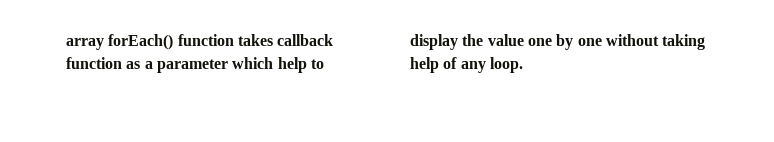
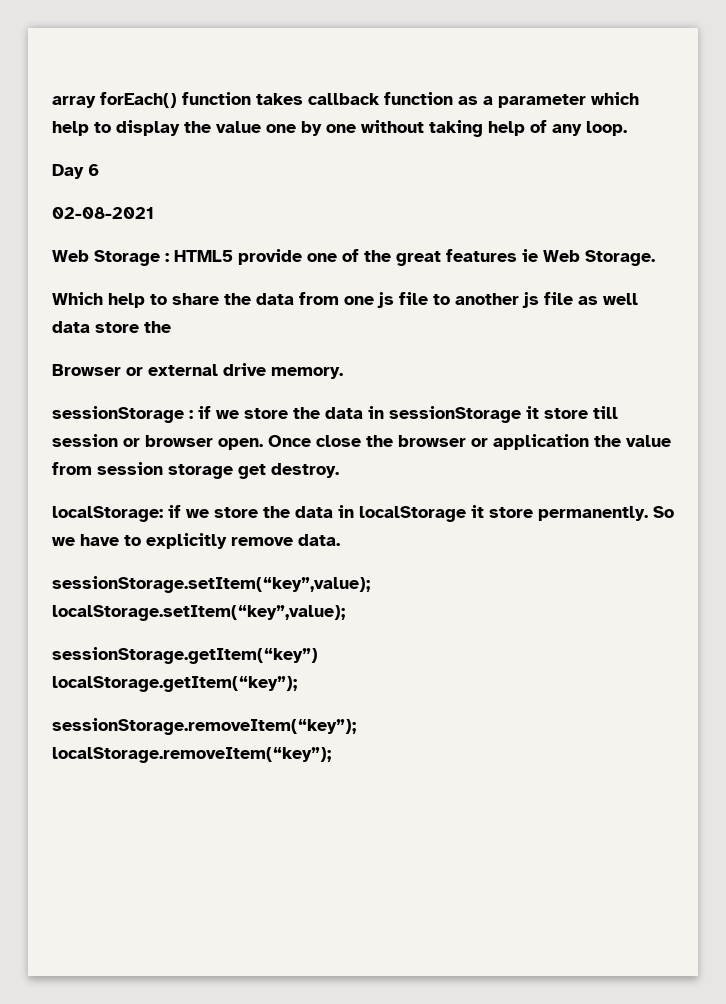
+ Day 6
+ 02-08-2021
+ Web Storage : HTML5 provide one of the great features ie Web Storage.
+ Which help to share the data from one js file to another js file as well data store the
+ Browser or external drive memory.
+ sessionStorage : if we store the data in sessionStorage it store till session or browser open. Once close the browser or application the value from session storage get destroy.
+ localStorage: if we store the data in localStorage it store permanently. So we have to explicitly remove data.
+ sessionStorage.setItem(“key”,value);
+ localStorage.setItem(“key”,value);
+ sessionStorage.getItem(“key”)
+ localStorage.getItem(“key”);
+ sessionStorage.removeItem(“key”);
+ localStorage.removeItem(“key”);

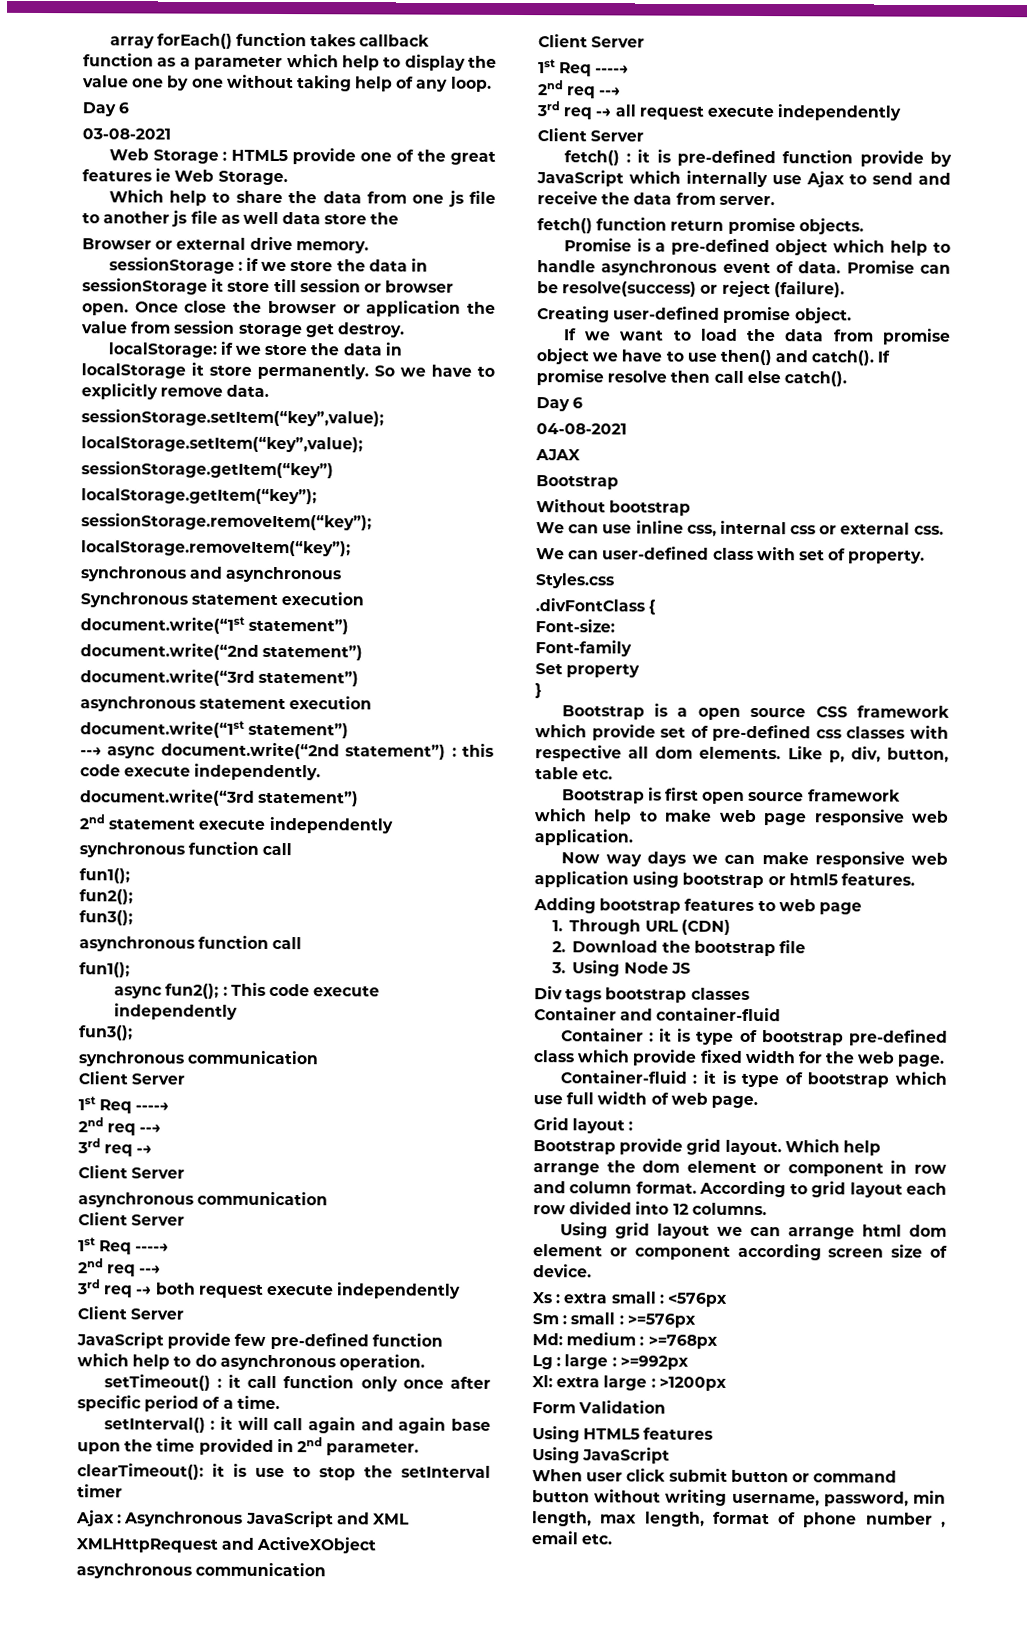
- 02-08-2021
+ 03-08-2021
+ synchronous and asynchronous
+ Synchronous statement execution
+ document.write(“1st statement”)
+ document.write(“2nd statement”)
+ document.write(“3rd statement”)
+ asynchronous statement execution
+ document.write(“1st statement”)
+ --→ async document.write(“2nd statement”) : this code execute independently.
+ document.write(“3rd statement”)
+ 2nd statement execute independently
+ synchronous function call
+ fun1();
+ fun2();
+ fun3();
+ asynchronous function call
+ fun1();
+ async fun2(); : This code execute independently
+ fun3();
+ synchronous communication
+ Client Server
+ 1st Req ----→
+ 2nd req --→
+ 3rd req -→
+ Client Server
+ asynchronous communication
+ Client Server
+ 1st Req ----→
+ 2nd req --→
+ 3rd req -→ both request execute independently
+ Client Server
+ JavaScript provide few pre-defined function which help to do asynchronous operation.
+ setTimeout() : it call function only once after specific period of a time.
+ setInterval() : it will call again and again base upon the time provided in 2nd parameter.
+ clearTimeout(): it is use to stop the setInterval timer
+ Ajax : Asynchronous JavaScript and XML
+ XMLHttpRequest and ActiveXObject
+ asynchronous communication
+ Client Server
+ 1st Req ----→
+ 2nd req --→
+ 3rd req -→ all request execute independently
+ Client Server
+ fetch() : it is pre-defined function provide by JavaScript which internally use Ajax to send and receive the data from server.
+ fetch() function return promise objects.
+ Promise is a pre-defined object which help to handle asynchronous event of data. Promise can be resolve(success) or reject (failure).
+ Creating user-defined promise object.
+ If we want to load the data from promise object we have to use then() and catch(). If promise resolve then call else catch().
+ Day 6
+ 04-08-2021
+ AJAX
+ Bootstrap
+ Without bootstrap
+ We can use inline css, internal css or external css.
+ We can user-defined class with set of property.
+ Styles.css
+ .divFontClass {
+ Font-size:
+ Font-family
+ Set property
+ }
+ Bootstrap is a open source CSS framework which provide set of pre-defined css classes with respective all dom elements. Like p, div, button, table etc.
+ Bootstrap is first open source framework which help to make web page responsive web application.
+ Now way days we can make responsive web application using bootstrap or html5 features.
+ Adding bootstrap features to web page
+ 1. Through URL (CDN)
+ 2. Download the bootstrap file
+ 3. Using Node JS
+ Div tags bootstrap classes
+ Container and container-fluid
+ Container : it is type of bootstrap pre-defined class which provide fixed width for the web page.
+ Container-fluid : it is type of bootstrap which use full width of web page.
+ Grid layout :
+ Bootstrap provide grid layout. Which help arrange the dom element or component in row and column format. According to grid layout each row divided into 12 columns.
+ Using grid layout we can arrange html dom element or component according screen size of device.
+ Xs : extra small : <576px
+ Sm : small : >=576px
+ Md: medium : >=768px
+ Lg : large : >=992px
+ Xl: extra large : >1200px
+ Form Validation
+ Using HTML5 features
+ Using JavaScript
+ When user click submit button or command button without writing username, password, min length, max length, format of phone number , email etc.

